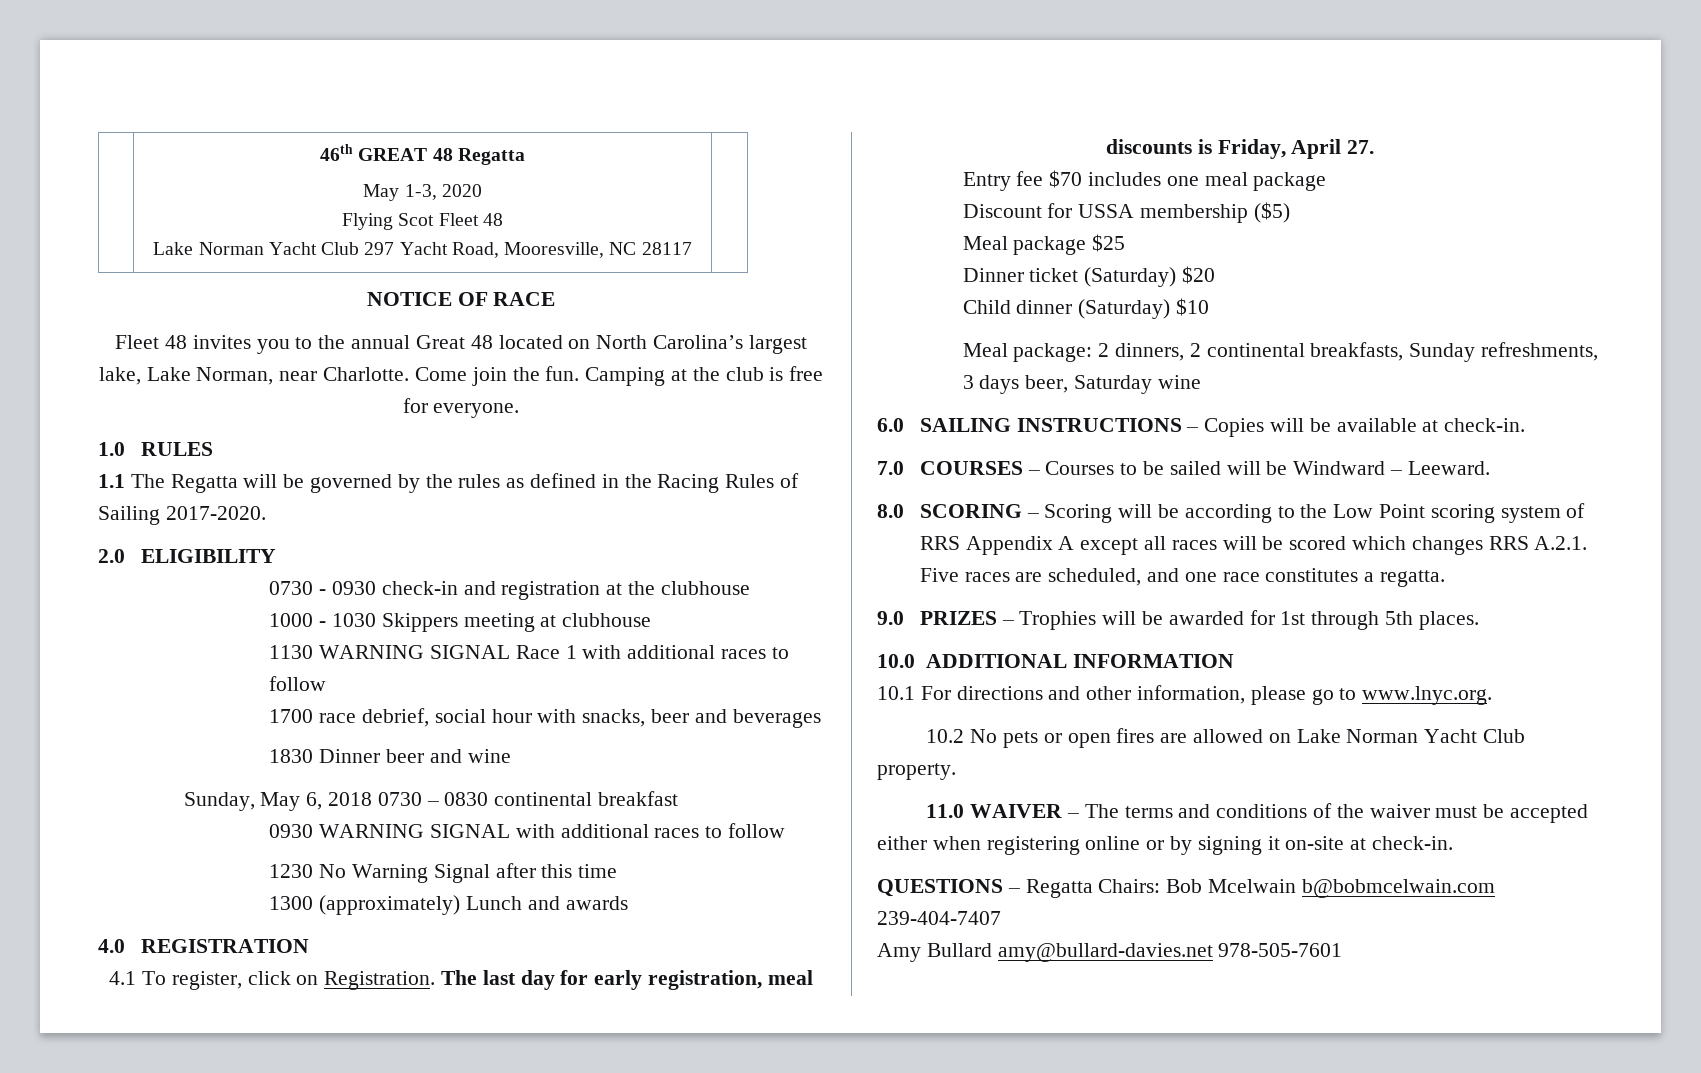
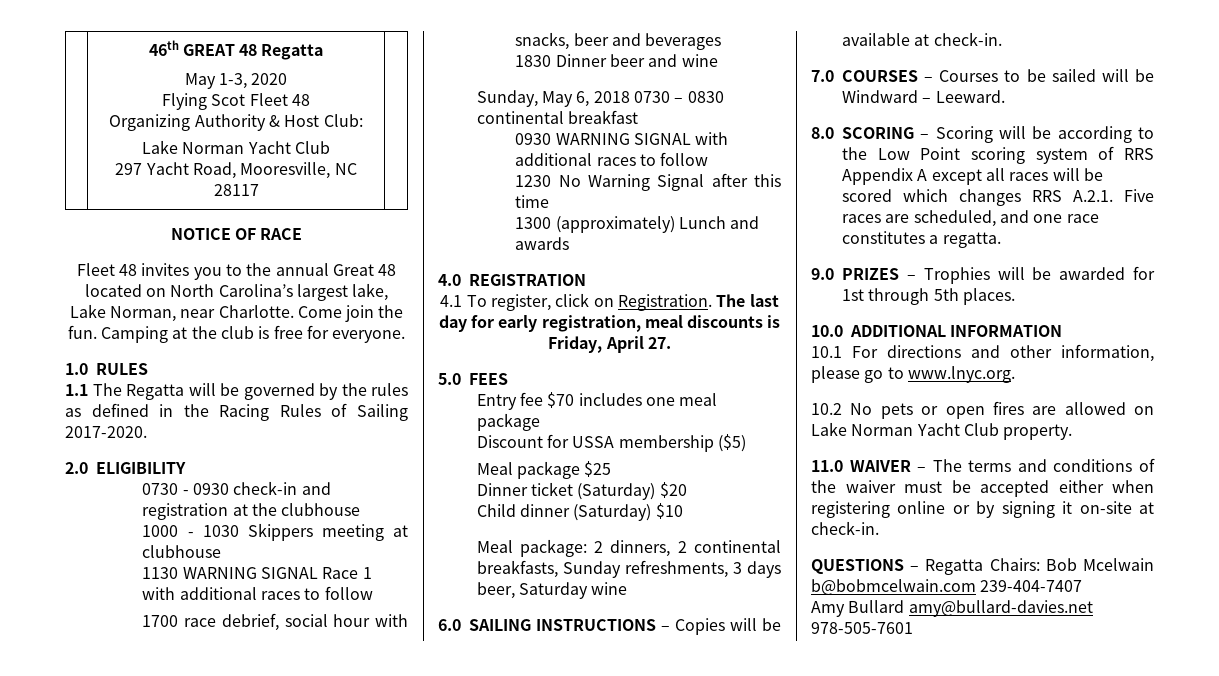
  | 46th GREAT 48 Regatta
  May 1-3, 2020
  Flying Scot Fleet 48
- Lake Norman Yacht Club 297 Yacht Road, Mooresville, NC 28117 |
+ Organizing Authority & Host Club:
+ Lake Norman Yacht Club
+ 297 Yacht Road, Mooresville, NC 28117 |
+ 5.0 FEES

